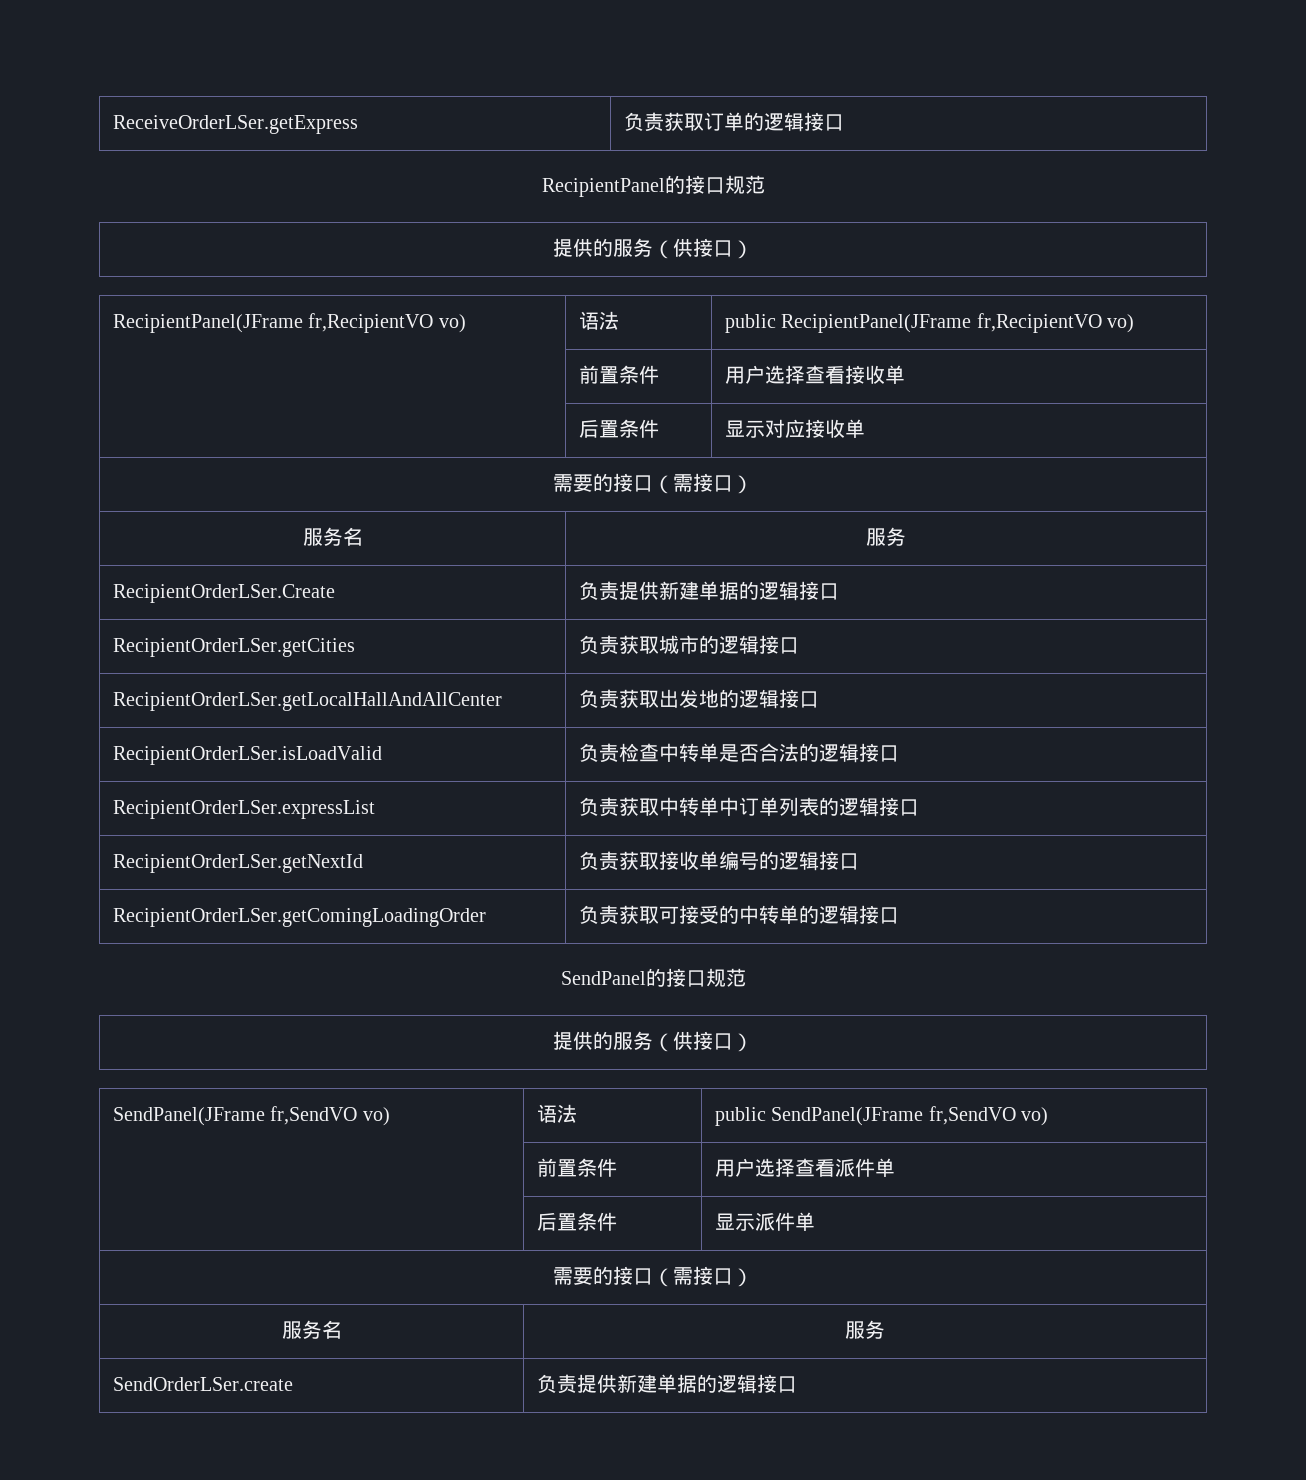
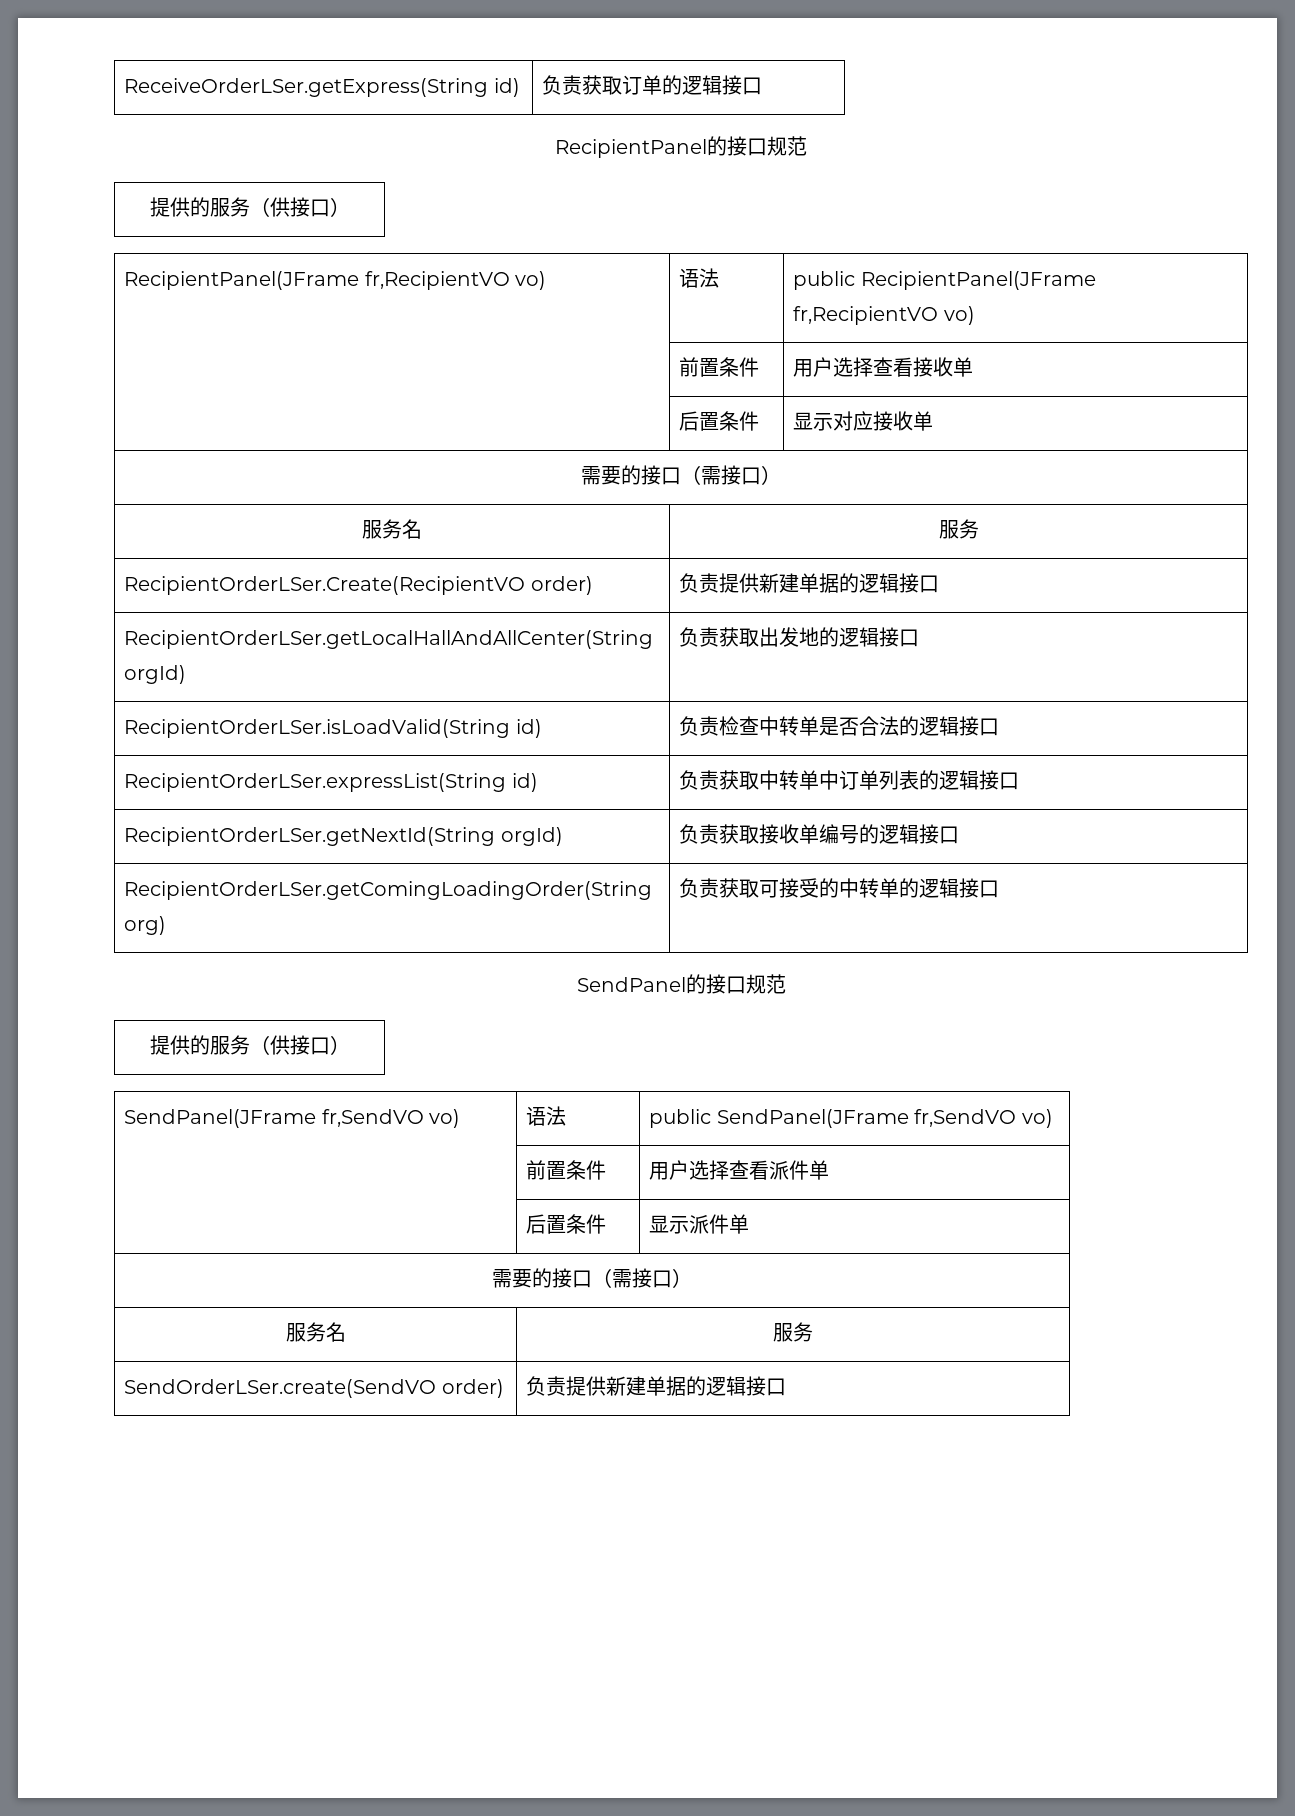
- ReceiveOrderLSer.getExpress | 负责获取订单的逻辑接口
+ ReceiveOrderLSer.getExpress(String id) | 负责获取订单的逻辑接口
- RecipientOrderLSer.Create | 负责提供新建单据的逻辑接口
+ RecipientOrderLSer.Create(RecipientVO order) | 负责提供新建单据的逻辑接口
- RecipientOrderLSer.getCities | 负责获取城市的逻辑接口
- RecipientOrderLSer.getLocalHallAndAllCenter | 负责获取出发地的逻辑接口
+ RecipientOrderLSer.getLocalHallAndAllCenter(String orgId) | 负责获取出发地的逻辑接口
- RecipientOrderLSer.isLoadValid | 负责检查中转单是否合法的逻辑接口
+ RecipientOrderLSer.isLoadValid(String id) | 负责检查中转单是否合法的逻辑接口
- RecipientOrderLSer.expressList | 负责获取中转单中订单列表的逻辑接口
+ RecipientOrderLSer.expressList(String id) | 负责获取中转单中订单列表的逻辑接口
- RecipientOrderLSer.getNextId | 负责获取接收单编号的逻辑接口
+ RecipientOrderLSer.getNextId(String orgId) | 负责获取接收单编号的逻辑接口
- RecipientOrderLSer.getComingLoadingOrder | 负责获取可接受的中转单的逻辑接口
+ RecipientOrderLSer.getComingLoadingOrder(String org) | 负责获取可接受的中转单的逻辑接口
- SendOrderLSer.create | 负责提供新建单据的逻辑接口
+ SendOrderLSer.create(SendVO order) | 负责提供新建单据的逻辑接口

